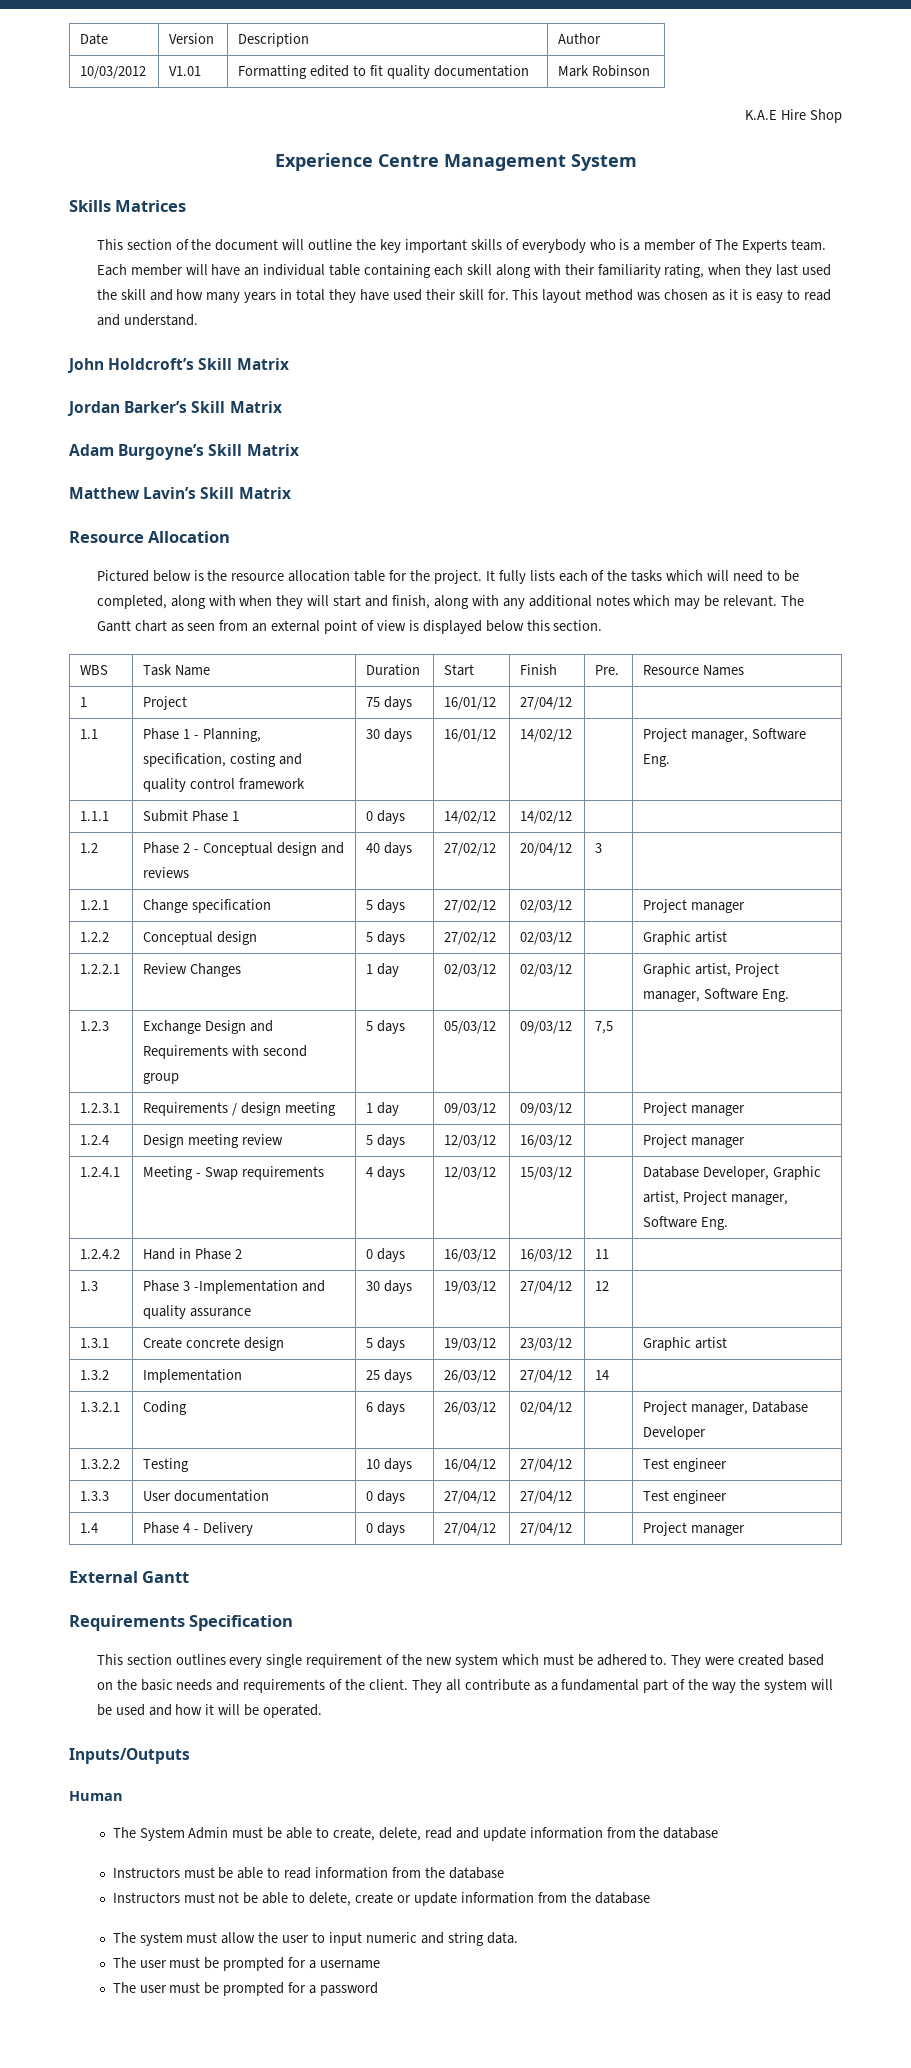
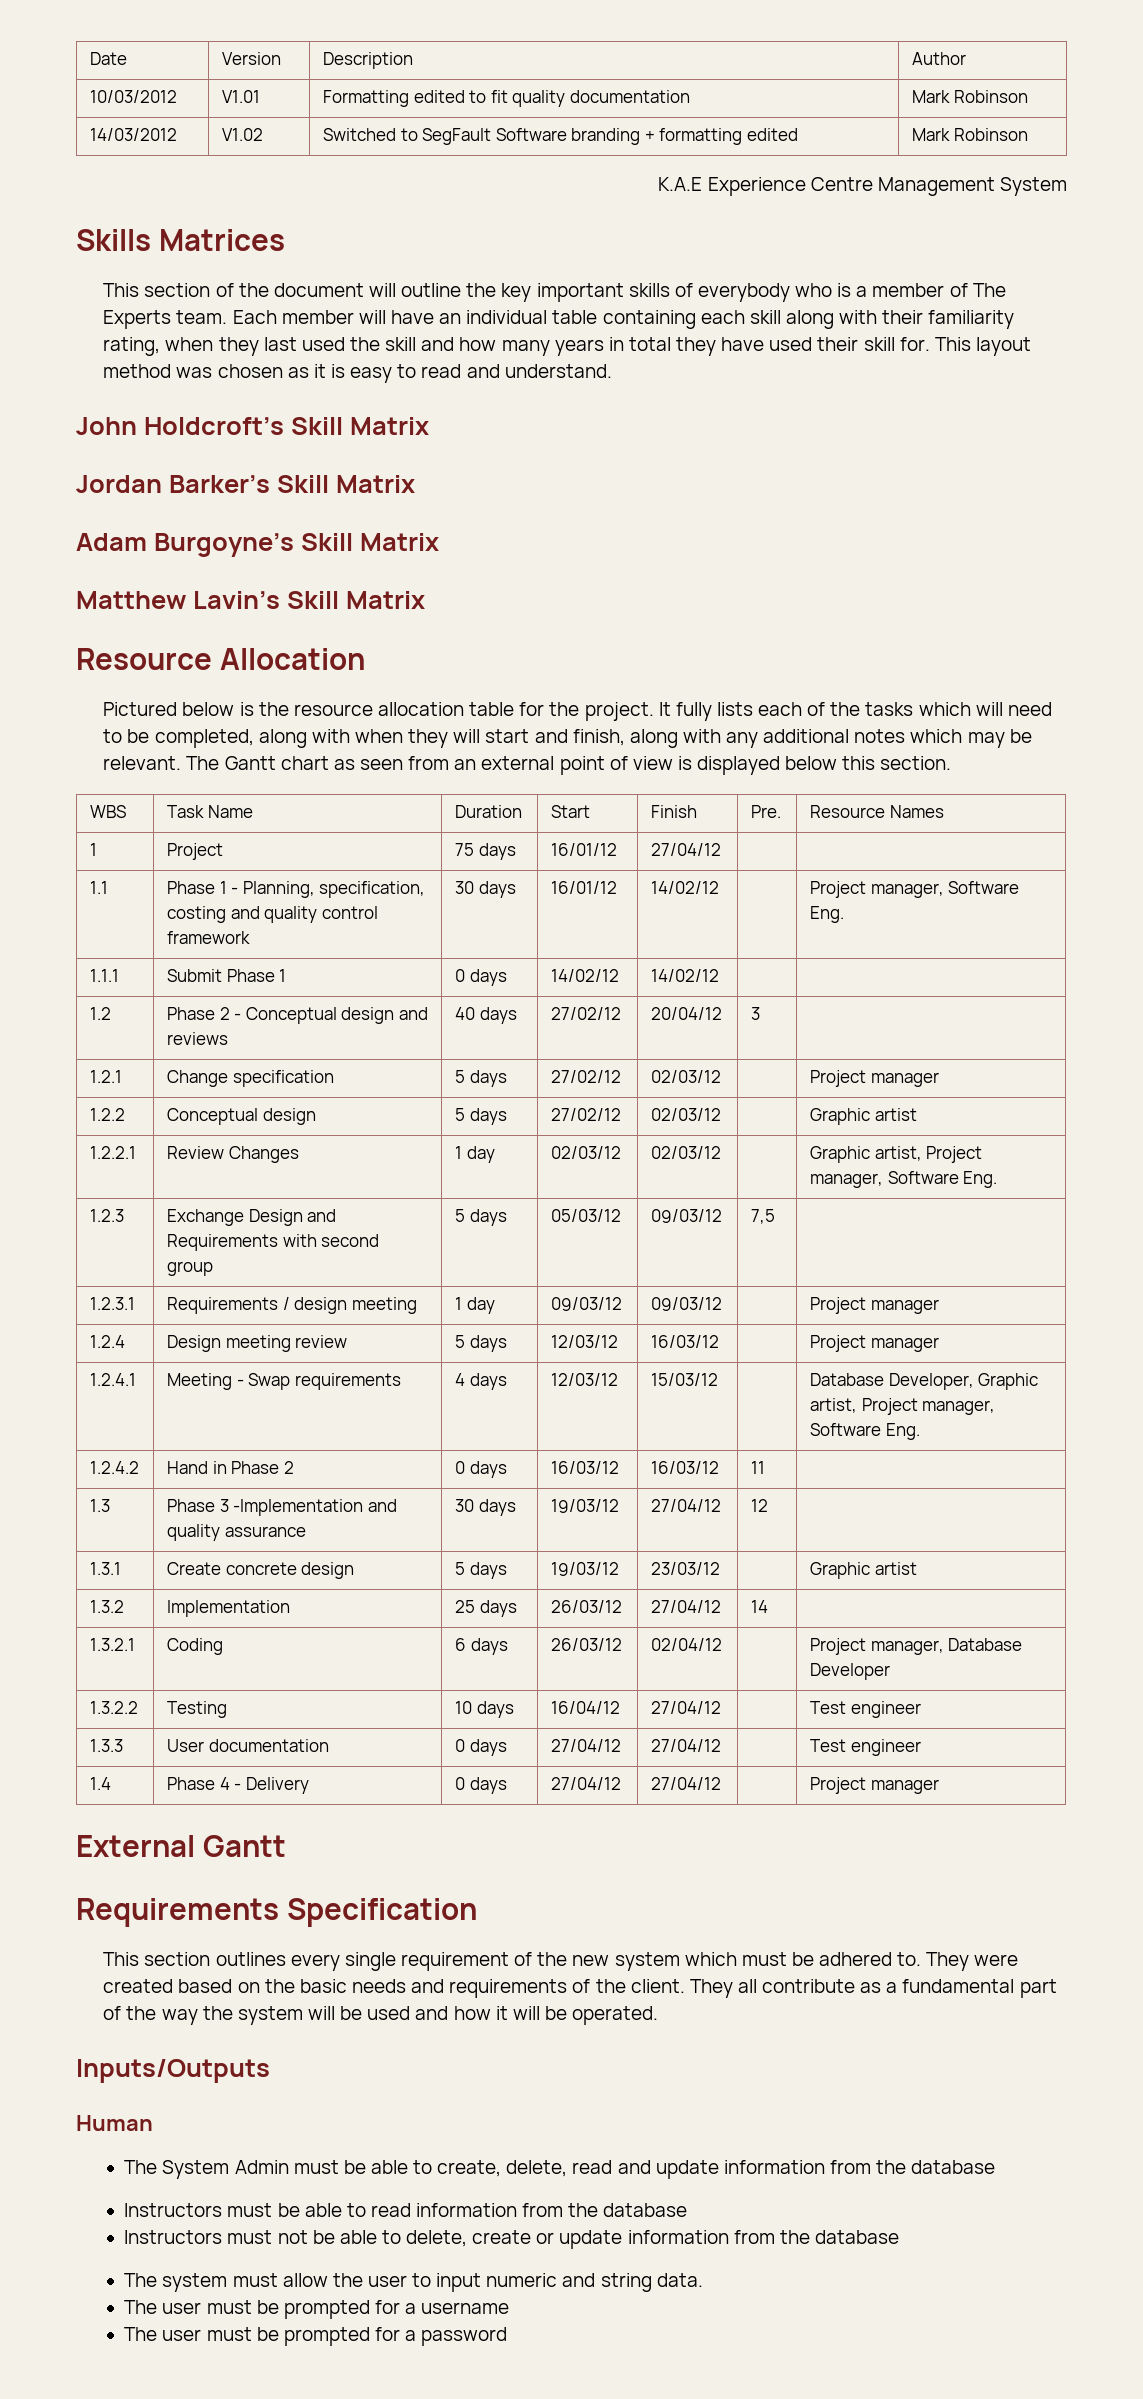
+ 14/03/2012 | V1.02 | Switched to SegFault Software branding + formatting edited | Mark Robinson
- K.A.E Hire Shop
- Experience Centre Management System
+ K.A.E Experience Centre Management System

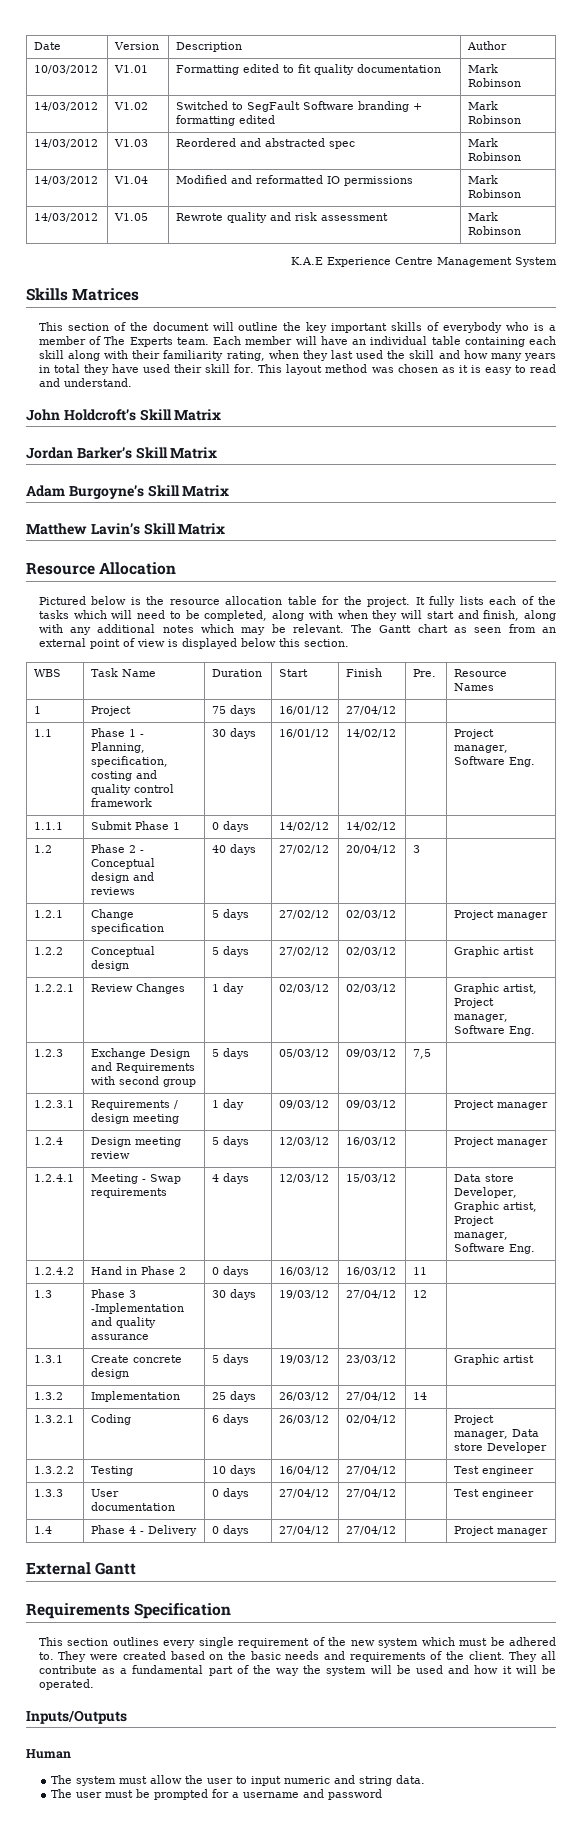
+ 14/03/2012 | V1.03 | Reordered and abstracted spec | Mark Robinson
+ 14/03/2012 | V1.04 | Modified and reformatted IO permissions | Mark Robinson
+ 14/03/2012 | V1.05 | Rewrote quality and risk assessment | Mark Robinson
- 1.2.4.1 | Meeting - Swap requirements | 4 days | 12/03/12 | 15/03/12 | | Database Developer, Graphic artist, Project manager, Software Eng.
+ 1.2.4.1 | Meeting - Swap requirements | 4 days | 12/03/12 | 15/03/12 | | Data store Developer, Graphic artist, Project manager, Software Eng.
- 1.3.2.1 | Coding | 6 days | 26/03/12 | 02/04/12 | | Project manager, Database Developer
+ 1.3.2.1 | Coding | 6 days | 26/03/12 | 02/04/12 | | Project manager, Data store Developer
- The System Admin must be able to create, delete, read and update information from the database
- Instructors must be able to read information from the database
- Instructors must not be able to delete, create or update information from the database
- The user must be prompted for a username
- The user must be prompted for a password
+ The user must be prompted for a username and password

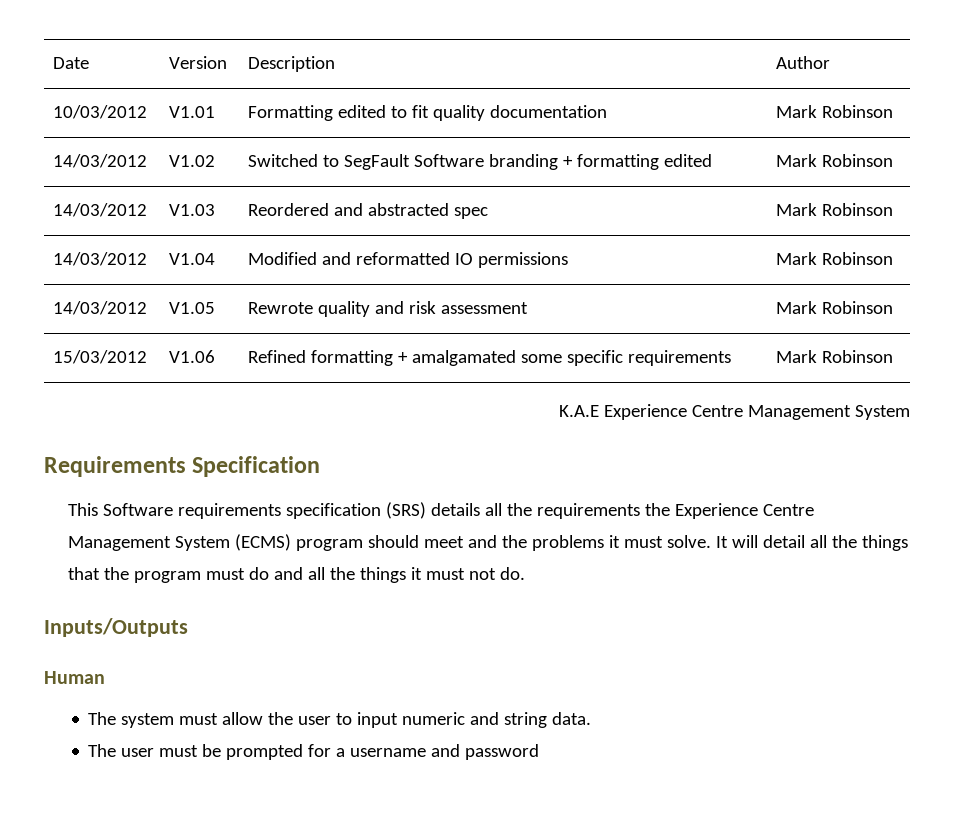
+ 15/03/2012 | V1.06 | Refined formatting + amalgamated some specific requirements | Mark Robinson
- Skills Matrices
- This section of the document will outline the key important skills of everybody who is a member of The Experts team. Each member will have an individual table containing each skill along with their familiarity rating, when they last used the skill and how many years in total they have used their skill for. This layout method was chosen as it is easy to read and understand.
- John Holdcroft’s Skill Matrix
- Jordan Barker’s Skill Matrix
- Adam Burgoyne’s Skill Matrix
- Matthew Lavin’s Skill Matrix
- Resource Allocation
- Pictured below is the resource allocation table for the project. It fully lists each of the tasks which will need to be completed, along with when they will start and finish, along with any additional notes which may be relevant. The Gantt chart as seen from an external point of view is displayed below this section.
- WBS | Task Name | Duration | Start | Finish | Pre. | Resource Names
- 1 | Project | 75 days | 16/01/12 | 27/04/12 | |
- 1.1 | Phase 1 - Planning, specification, costing and quality control framework | 30 days | 16/01/12 | 14/02/12 | | Project manager, Software Eng.
- 1.1.1 | Submit Phase 1 | 0 days | 14/02/12 | 14/02/12 | |
- 1.2 | Phase 2 - Conceptual design and reviews | 40 days | 27/02/12 | 20/04/12 | 3 |
- 1.2.1 | Change specification | 5 days | 27/02/12 | 02/03/12 | | Project manager
- 1.2.2 | Conceptual design | 5 days | 27/02/12 | 02/03/12 | | Graphic artist
- 1.2.2.1 | Review Changes | 1 day | 02/03/12 | 02/03/12 | | Graphic artist, Project manager, Software Eng.
- 1.2.3 | Exchange Design and Requirements with second group | 5 days | 05/03/12 | 09/03/12 | 7,5 |
- 1.2.3.1 | Requirements / design meeting | 1 day | 09/03/12 | 09/03/12 | | Project manager
- 1.2.4 | Design meeting review | 5 days | 12/03/12 | 16/03/12 | | Project manager
- 1.2.4.1 | Meeting - Swap requirements | 4 days | 12/03/12 | 15/03/12 | | Data store Developer, Graphic artist, Project manager, Software Eng.
- 1.2.4.2 | Hand in Phase 2 | 0 days | 16/03/12 | 16/03/12 | 11 |
- 1.3 | Phase 3 -Implementation and quality assurance | 30 days | 19/03/12 | 27/04/12 | 12 |
- 1.3.1 | Create concrete design | 5 days | 19/03/12 | 23/03/12 | | Graphic artist
- 1.3.2 | Implementation | 25 days | 26/03/12 | 27/04/12 | 14 |
- 1.3.2.1 | Coding | 6 days | 26/03/12 | 02/04/12 | | Project manager, Data store Developer
- 1.3.2.2 | Testing | 10 days | 16/04/12 | 27/04/12 | | Test engineer
- 1.3.3 | User documentation | 0 days | 27/04/12 | 27/04/12 | | Test engineer
- 1.4 | Phase 4 - Delivery | 0 days | 27/04/12 | 27/04/12 | | Project manager
- External Gantt
  Requirements Specification
- This section outlines every single requirement of the new system which must be adhered to. They were created based on the basic needs and requirements of the client. They all contribute as a fundamental part of the way the system will be used and how it will be operated.
+ This Software requirements specification (SRS) details all the requirements the Experience Centre Management System (ECMS) program should meet and the problems it must solve. It will detail all the things that the program must do and all the things it must not do.

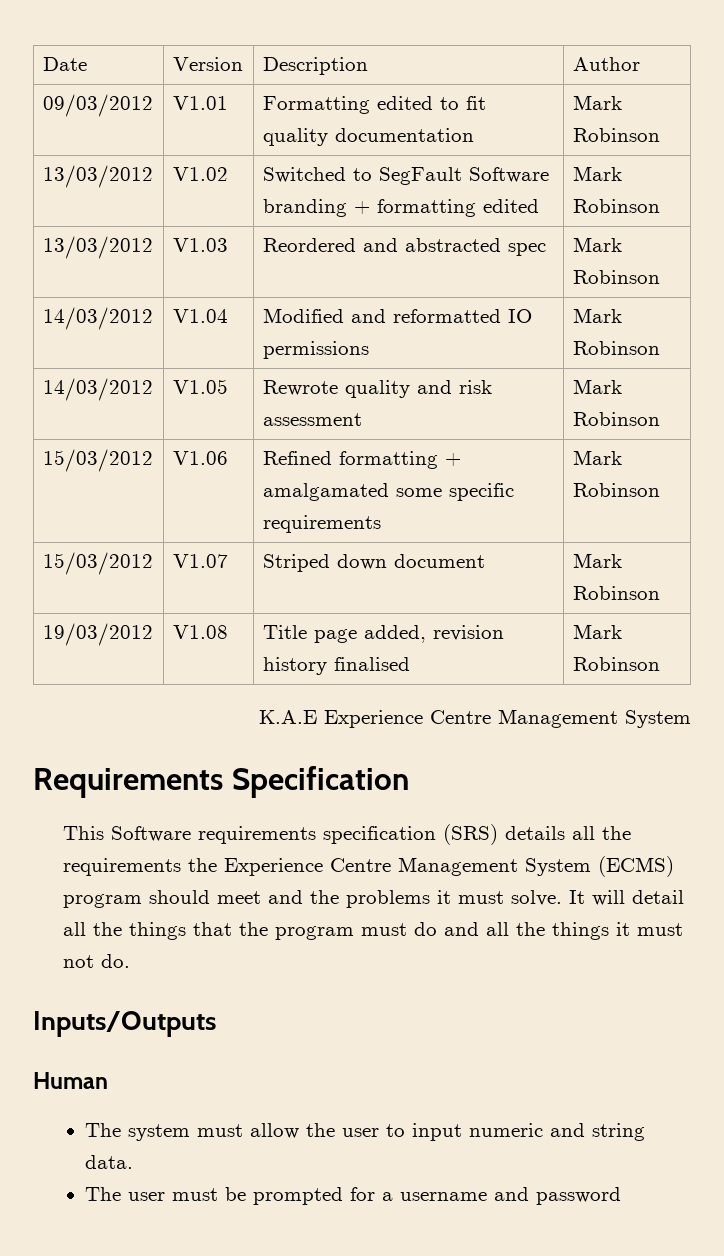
- 10/03/2012 | V1.01 | Formatting edited to fit quality documentation | Mark Robinson
+ 09/03/2012 | V1.01 | Formatting edited to fit quality documentation | Mark Robinson
- 14/03/2012 | V1.02 | Switched to SegFault Software branding + formatting edited | Mark Robinson
+ 13/03/2012 | V1.02 | Switched to SegFault Software branding + formatting edited | Mark Robinson
- 14/03/2012 | V1.03 | Reordered and abstracted spec | Mark Robinson
+ 13/03/2012 | V1.03 | Reordered and abstracted spec | Mark Robinson
+ 15/03/2012 | V1.07 | Striped down document | Mark Robinson
+ 19/03/2012 | V1.08 | Title page added, revision history finalised | Mark Robinson

